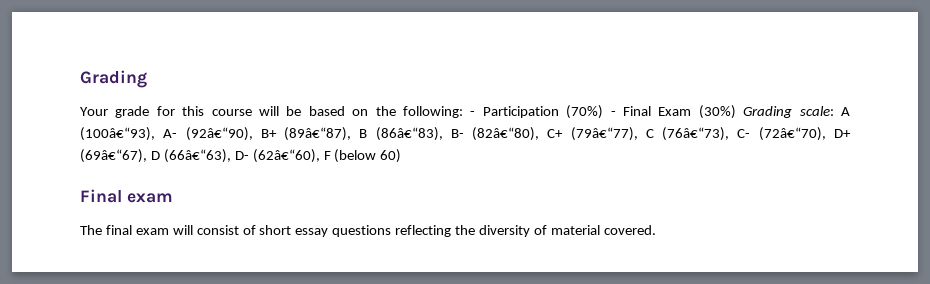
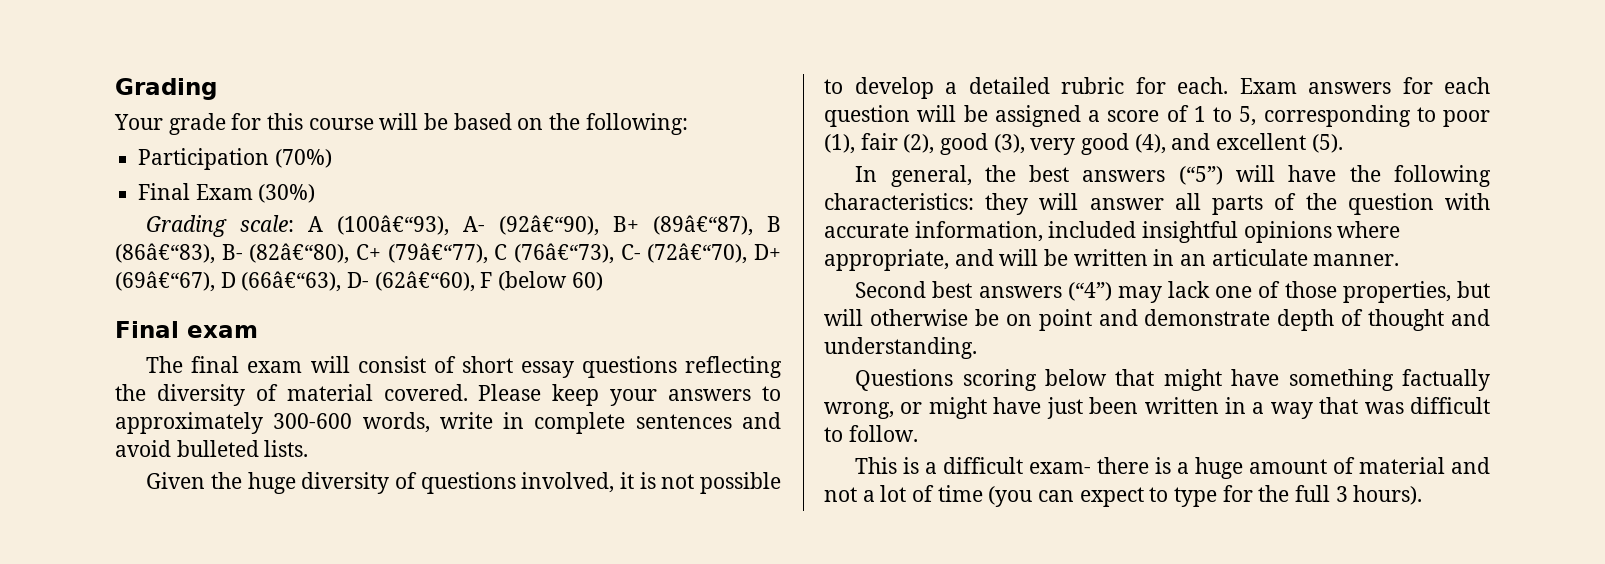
- Your grade for this course will be based on the following: - Participation (70%) - Final Exam (30%) Grading scale: A (100â€“93), A- (92â€“90), B+ (89â€“87), B (86â€“83), B- (82â€“80), C+ (79â€“77), C (76â€“73), C- (72â€“70), D+ (69â€“67), D (66â€“63), D- (62â€“60), F (below 60)
+ Your grade for this course will be based on the following:
+ Participation (70%)
+ Final Exam (30%)
+ Grading scale: A (100â€“93), A- (92â€“90), B+ (89â€“87), B (86â€“83), B- (82â€“80), C+ (79â€“77), C (76â€“73), C- (72â€“70), D+ (69â€“67), D (66â€“63), D- (62â€“60), F (below 60)
+ Please keep your answers to approximately 300-600 words, write in complete sentences and avoid bulleted lists.
+ Given the huge diversity of questions involved, it is not possible to develop a detailed rubric for each. Exam answers for each question will be assigned a score of 1 to 5, corresponding to poor (1), fair (2), good (3), very good (4), and excellent (5).
+ In general, the best answers (“5”) will have the following characteristics: they will answer all parts of the question with accurate information, included insightful opinions where appropriate, and will be written in an articulate manner.
+ Second best answers (“4”) may lack one of those properties, but will otherwise be on point and demonstrate depth of thought and understanding.
+ Questions scoring below that might have something factually wrong, or might have just been written in a way that was difficult to follow.
+ This is a difficult exam- there is a huge amount of material and not a lot of time (you can expect to type for the full 3 hours).

